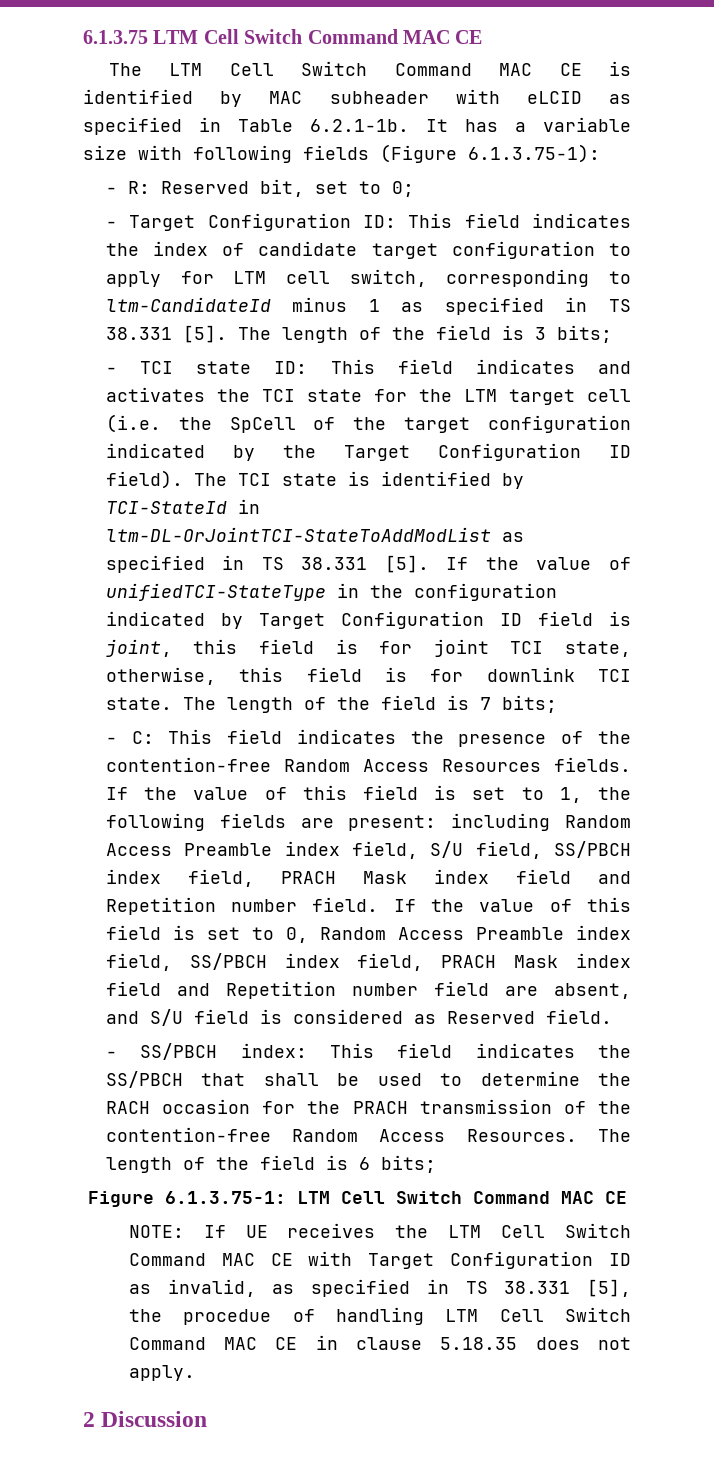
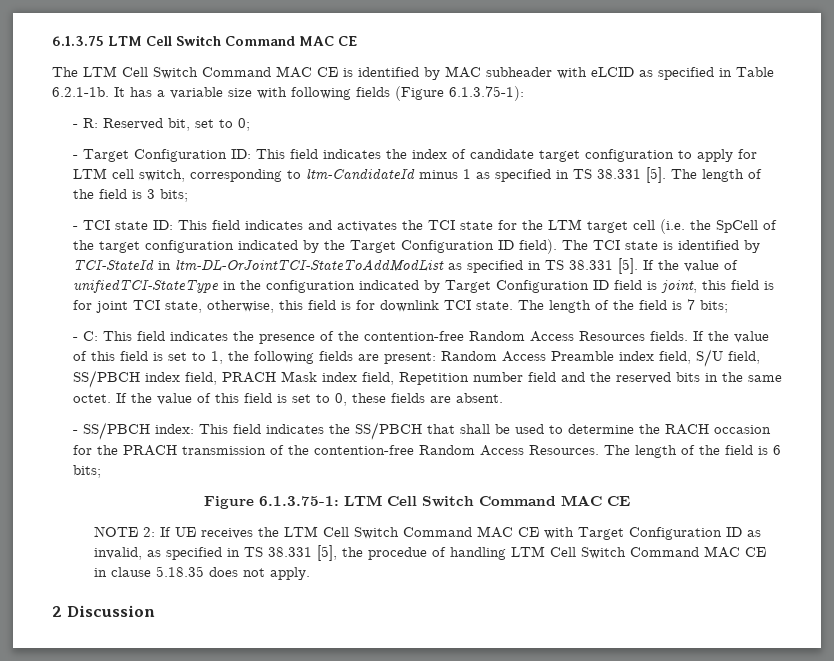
- If the value of this field is set to 1, the following fields are present: including Random Access Preamble index field, S/U field, SS/PBCH index field, PRACH Mask index field and Repetition number field.
+ If the value of this field is set to 1, the following fields are present: Random Access Preamble index field, S/U field, SS/PBCH index field, PRACH Mask index field, Repetition number field and the reserved bits in the same octet.
- If the value of this field is set to 0, Random Access Preamble index field, SS/PBCH index field, PRACH Mask index field and Repetition number field are absent, and S/U field is considered as Reserved field.
+ If the value of this field is set to 0, these fields are absent.
- NOTE: If UE receives the LTM Cell Switch Command MAC CE with Target Configuration ID as invalid, as specified in TS 38.331 [5], the procedue of handling LTM Cell Switch Command MAC CE in clause 5.18.35 does not apply.
+ NOTE 2: If UE receives the LTM Cell Switch Command MAC CE with Target Configuration ID as invalid, as specified in TS 38.331 [5], the procedue of handling LTM Cell Switch Command MAC CE in clause 5.18.35 does not apply.

